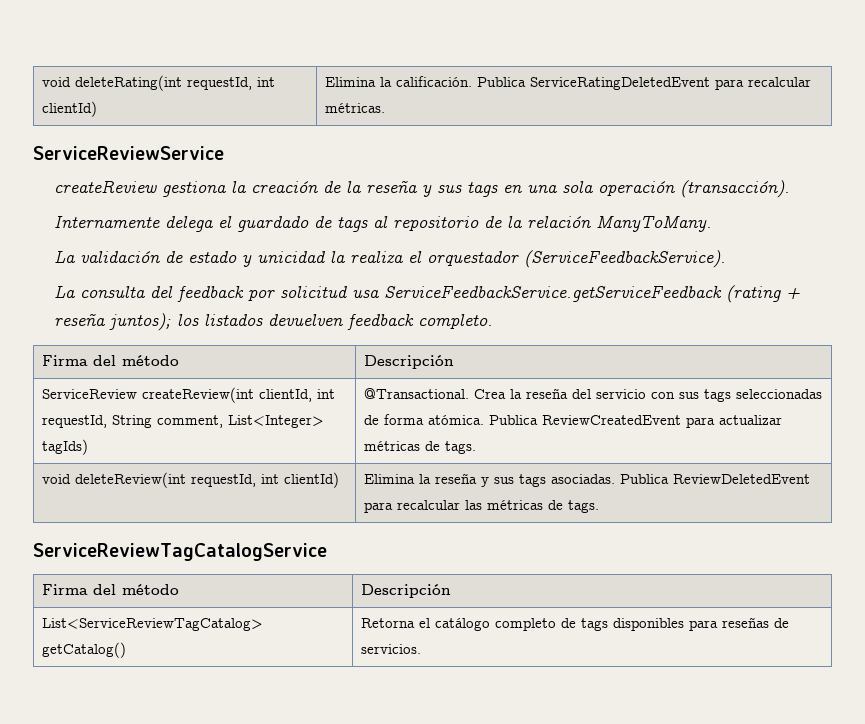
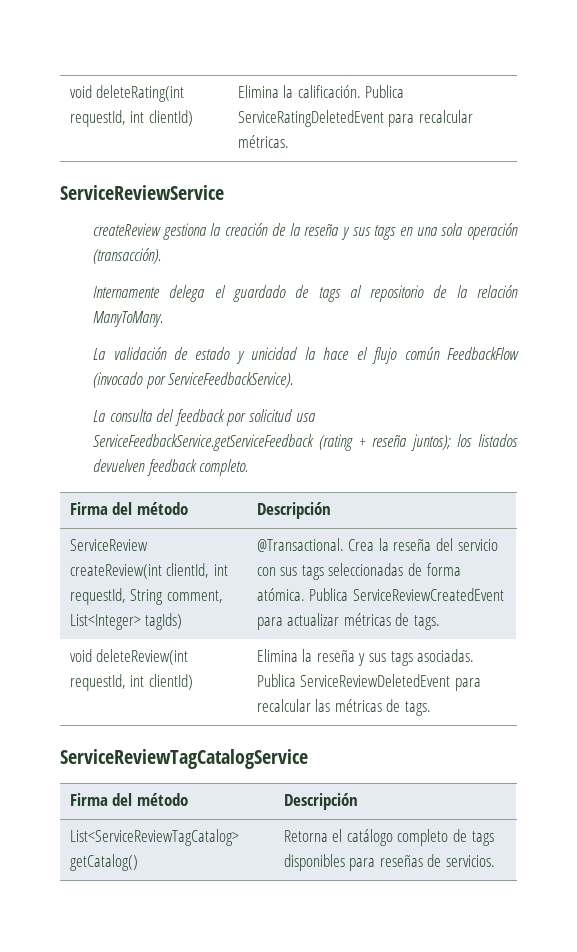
- La validación de estado y unicidad la realiza el orquestador (ServiceFeedbackService).
+ La validación de estado y unicidad la hace el flujo común FeedbackFlow (invocado por ServiceFeedbackService).
- ServiceReview createReview(int clientId, int requestId, String comment, List<Integer> tagIds) | @Transactional. Crea la reseña del servicio con sus tags seleccionadas de forma atómica. Publica ReviewCreatedEvent para actualizar métricas de tags.
+ ServiceReview createReview(int clientId, int requestId, String comment, List<Integer> tagIds) | @Transactional. Crea la reseña del servicio con sus tags seleccionadas de forma atómica. Publica ServiceReviewCreatedEvent para actualizar métricas de tags.
- void deleteReview(int requestId, int clientId) | Elimina la reseña y sus tags asociadas. Publica ReviewDeletedEvent para recalcular las métricas de tags.
+ void deleteReview(int requestId, int clientId) | Elimina la reseña y sus tags asociadas. Publica ServiceReviewDeletedEvent para recalcular las métricas de tags.

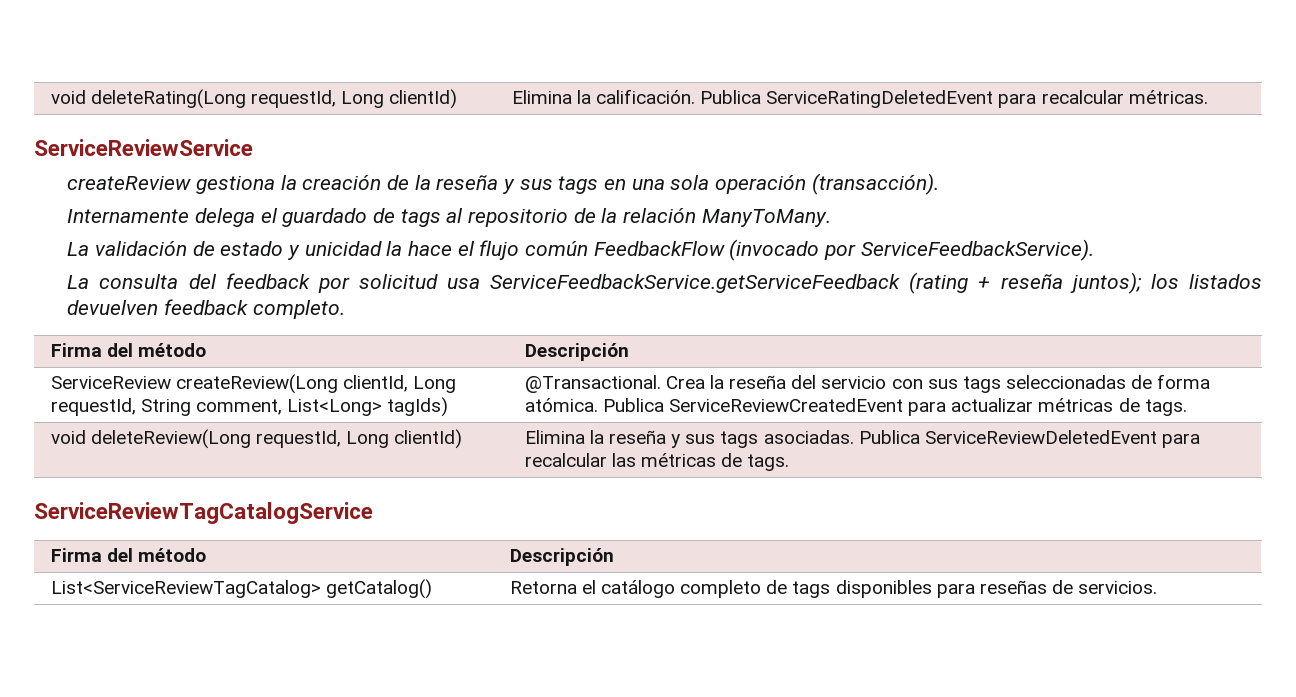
- void deleteRating(int requestId, int clientId) | Elimina la calificación. Publica ServiceRatingDeletedEvent para recalcular métricas.
+ void deleteRating(Long requestId, Long clientId) | Elimina la calificación. Publica ServiceRatingDeletedEvent para recalcular métricas.
- ServiceReview createReview(int clientId, int requestId, String comment, List<Integer> tagIds) | @Transactional. Crea la reseña del servicio con sus tags seleccionadas de forma atómica. Publica ServiceReviewCreatedEvent para actualizar métricas de tags.
+ ServiceReview createReview(Long clientId, Long requestId, String comment, List<Long> tagIds) | @Transactional. Crea la reseña del servicio con sus tags seleccionadas de forma atómica. Publica ServiceReviewCreatedEvent para actualizar métricas de tags.
- void deleteReview(int requestId, int clientId) | Elimina la reseña y sus tags asociadas. Publica ServiceReviewDeletedEvent para recalcular las métricas de tags.
+ void deleteReview(Long requestId, Long clientId) | Elimina la reseña y sus tags asociadas. Publica ServiceReviewDeletedEvent para recalcular las métricas de tags.

